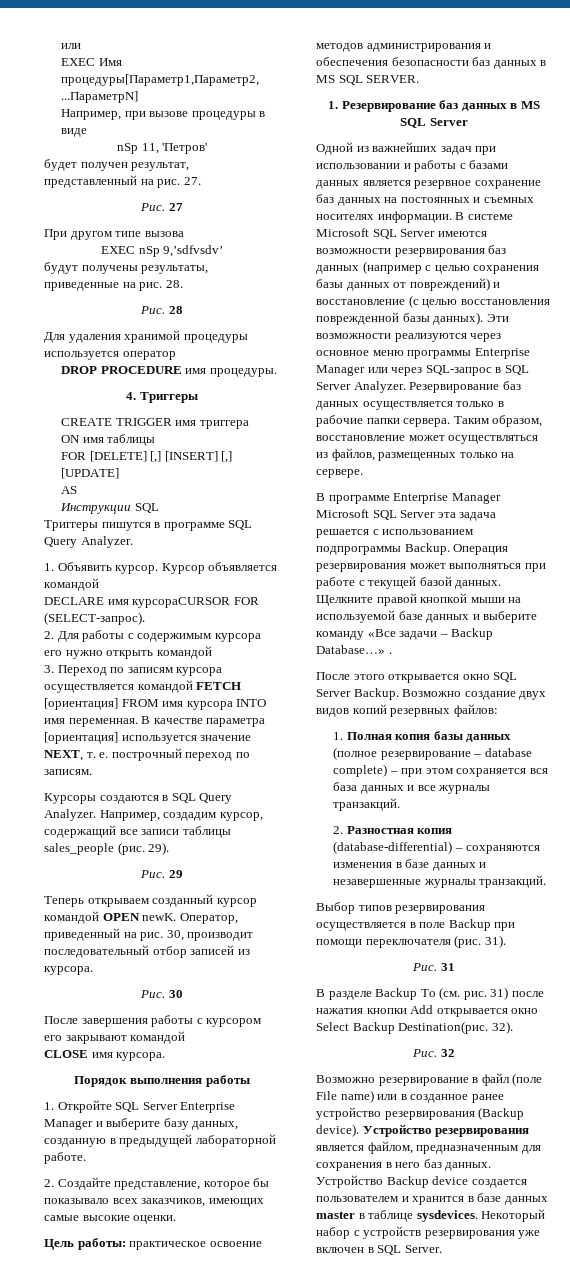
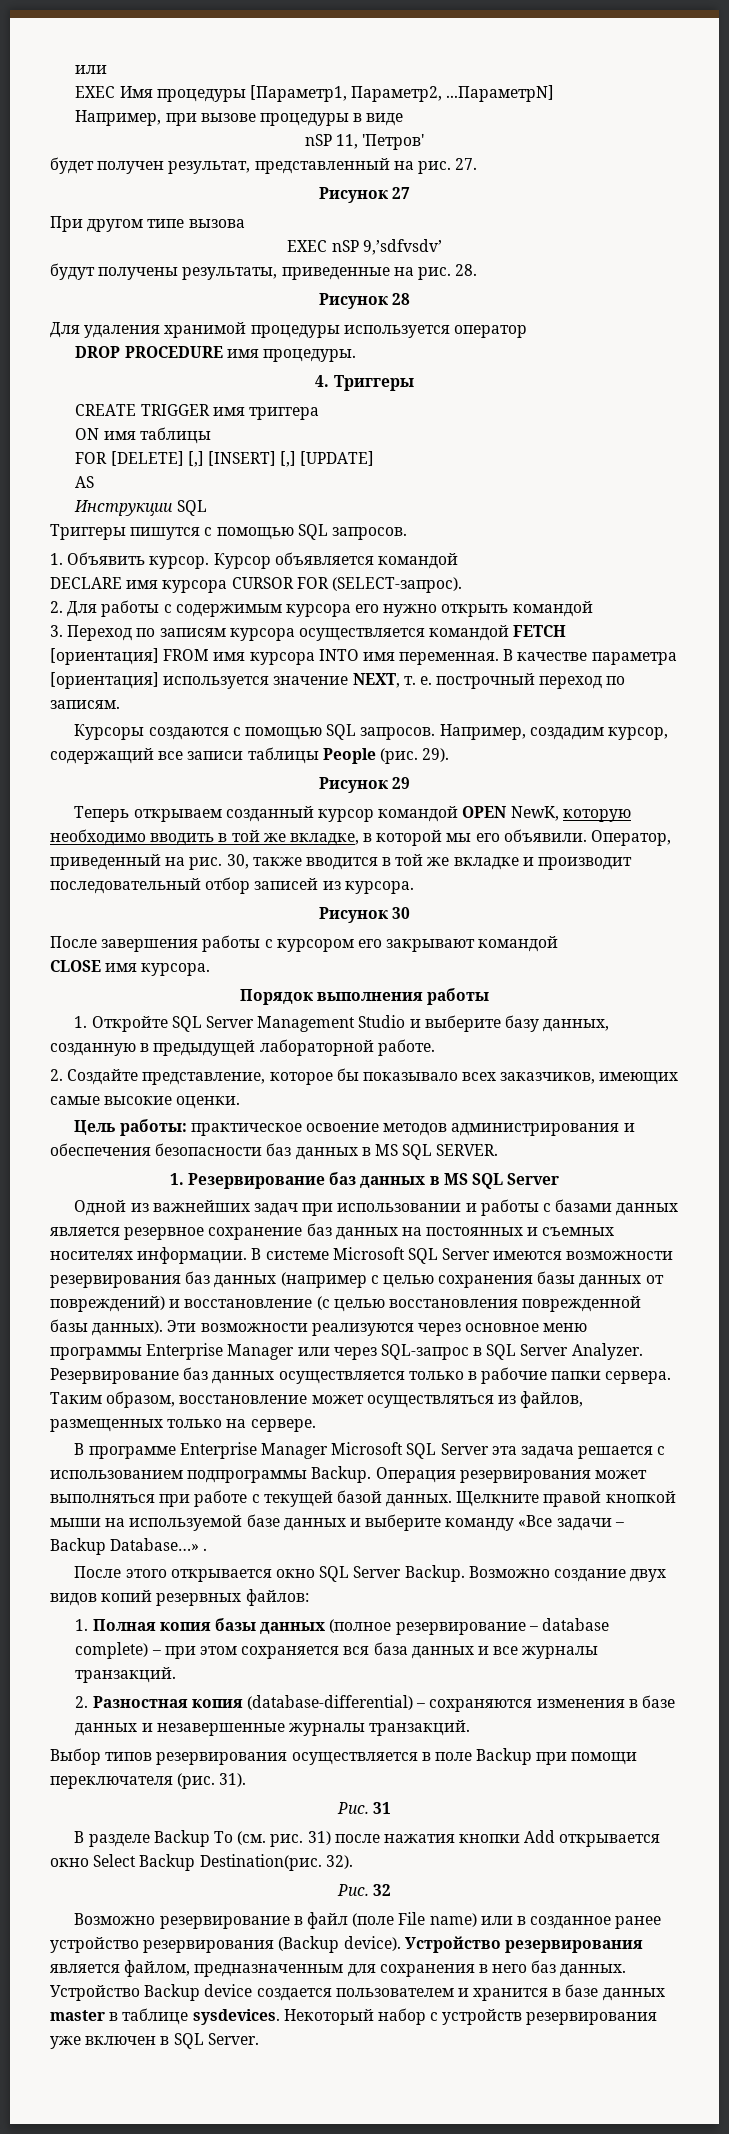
- EXEC Имя процедуры[Параметр1,Параметр2, ...ПараметрN]
+ EXEC Имя процедуры [Параметр1, Параметр2, ...ПараметрN]
- nSp 11, 'Петров'
+ nSP 11, 'Петров'
- Рис. 27
+ Рисунок 27
- EXEC nSp 9,’sdfvsdv’
+ EXEC nSP 9,’sdfvsdv’
- Рис. 28
+ Рисунок 28
- Триггеры пишутся в программе SQL Query Analyzer.
+ Триггеры пишутся c помощью SQL запросов.
- DECLARE имя курсораCURSOR FOR (SELECT-запрос).
+ DECLARE имя курсора CURSOR FOR (SELECT-запрос).
- Курсоры создаются в SQL Query Analyzer.
+ Курсоры создаются с помощью SQL запросов.
- Например, создадим курсор, содержащий все записи таблицы sales_people (рис.
+ Например, создадим курсор, содержащий все записи таблицы People (рис.
- Рис. 29
+ Рисунок 29
- Теперь открываем созданный курсор командой OPEN newK.
+ Теперь открываем созданный курсор командой OPEN NewK, которую необходимо вводить в той же вкладке, в которой мы его объявили.
- 30, производит последовательный отбор записей из курсора.
+ 30, также вводится в той же вкладке и производит последовательный отбор записей из курсора.
- Рис. 30
+ Рисунок 30
- 1. Откройте SQL Server Enterprise Manager и выберите базу данных, созданную в предыдущей лабораторной работе.
+ 1. Откройте SQL Server Management Studio и выберите базу данных, созданную в предыдущей лабораторной работе.

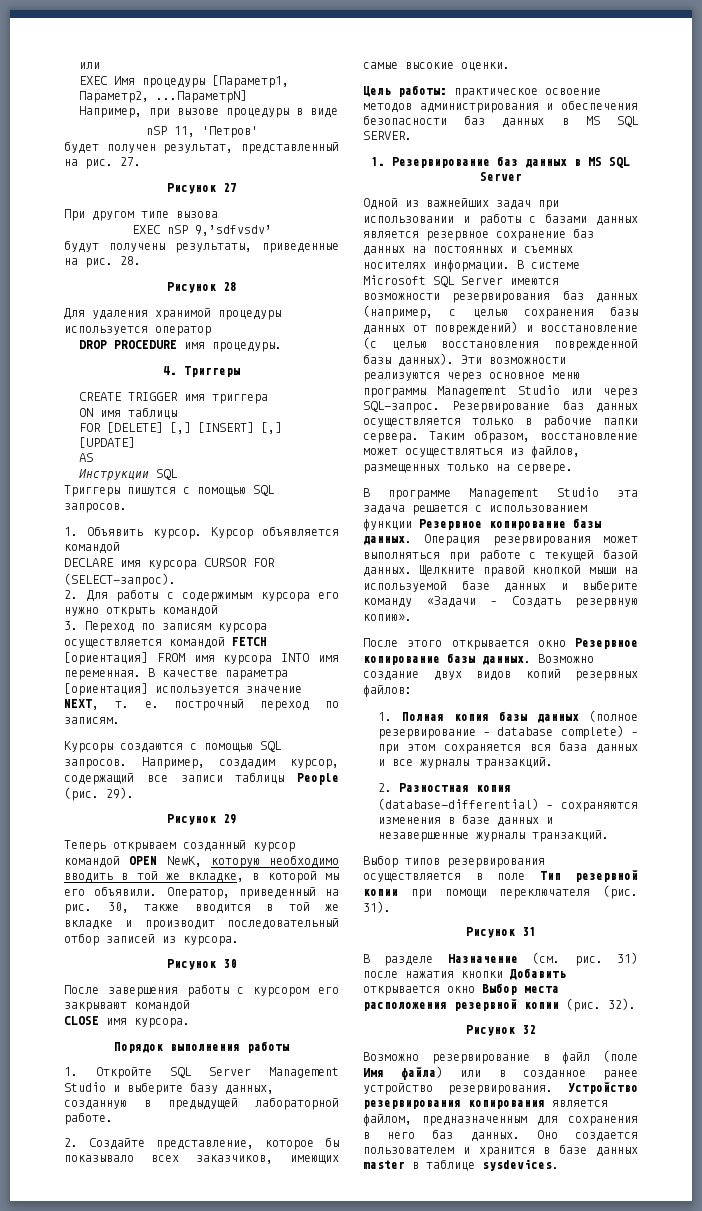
- В системе Microsoft SQL Server имеются возможности резервирования баз данных (например с целью сохранения базы данных от повреждений) и восстановление (с целью восстановления поврежденной базы данных).
+ В системе Microsoft SQL Server имеются возможности резервирования баз данных (например, с целью сохранения базы данных от повреждений) и восстановление (с целью восстановления поврежденной базы данных).
- Эти возможности реализуются через основное меню программы Enterprise Manager или через SQL-запрос в SQL Server Analyzer.
+ Эти возможности реализуются через основное меню программы Management Studio или через SQL-запрос.
- В программе Enterprise Manager Microsoft SQL Server эта задача решается с использованием подпрограммы Backup.
+ В программе Management Studio эта задача решается с использованием функции Резервное копирование базы данных.
- Щелкните правой кнопкой мыши на используемой базе данных и выберите команду «Все задачи – Backup Database…» .
+ Щелкните правой кнопкой мыши на используемой базе данных и выберите команду «Задачи – Создать резервную копию».
- После этого открывается окно SQL Server Backup.
+ После этого открывается окно Резервное копирование базы данных.
- Выбор типов резервирования осуществляется в поле Backup при помощи переключателя (рис.
+ Выбор типов резервирования осуществляется в поле Тип резервной копии при помощи переключателя (рис.
- Рис. 31
+ Рисунок 31
- В разделе Backup To (см. рис.
+ В разделе Назначение (см. рис.
- 31) после нажатия кнопки Add открывается окно Select Backup Destination(рис.
+ 31) после нажатия кнопки Добавить открывается окно Выбор места расположения резервной копии (рис.
- Рис. 32
+ Рисунок 32
- Возможно резервирование в файл (поле File name) или в созданное ранее устройство резервирования (Backup device).
+ Возможно резервирование в файл (поле Имя файла) или в созданное ранее устройство резервирования.
- Устройство резервирования является файлом, предназначенным для сохранения в него баз данных.
+ Устройство резервирования копирования является файлом, предназначенным для сохранения в него баз данных.
- Устройство Backup device создается пользователем и хранится в базе данных master в таблице sysdevices. Некоторый набор с устройств резервирования уже включен в SQL Server.
+ Оно создается пользователем и хранится в базе данных master в таблице sysdevices.

